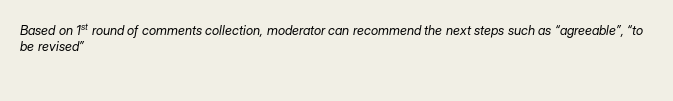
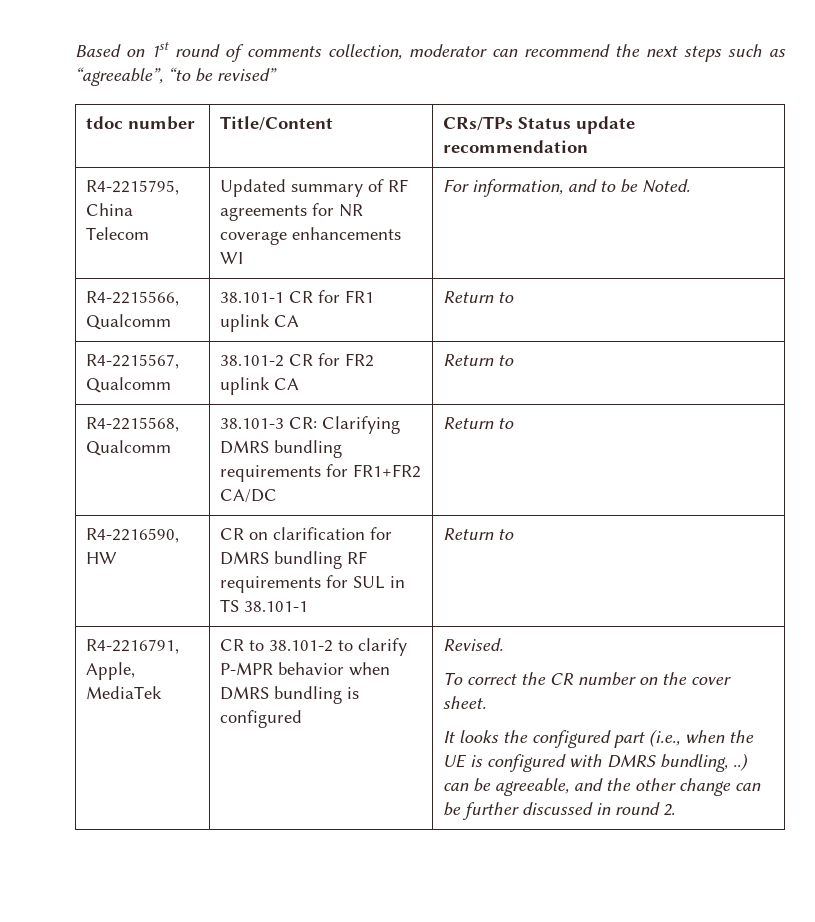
+ tdoc number | Title/Content | CRs/TPs Status update recommendation
+ R4-2215795, China Telecom | Updated summary of RF agreements for NR coverage enhancements WI | For information, and to be Noted.
+ R4-2215566, Qualcomm | 38.101-1 CR for FR1 uplink CA | Return to
+ R4-2215567, Qualcomm | 38.101-2 CR for FR2 uplink CA | Return to
+ R4-2215568, Qualcomm | 38.101-3 CR: Clarifying DMRS bundling requirements for FR1+FR2 CA/DC | Return to
+ R4-2216590, HW | CR on clarification for DMRS bundling RF requirements for SUL in TS 38.101-1 | Return to
+ R4-2216791, Apple, MediaTek | CR to 38.101-2 to clarify P-MPR behavior when DMRS bundling is configured | Revised.
+ To correct the CR number on the cover sheet.
+ It looks the configured part (i.e., when the UE is configured with DMRS bundling, ..) can be agreeable, and the other change can be further discussed in round 2.

